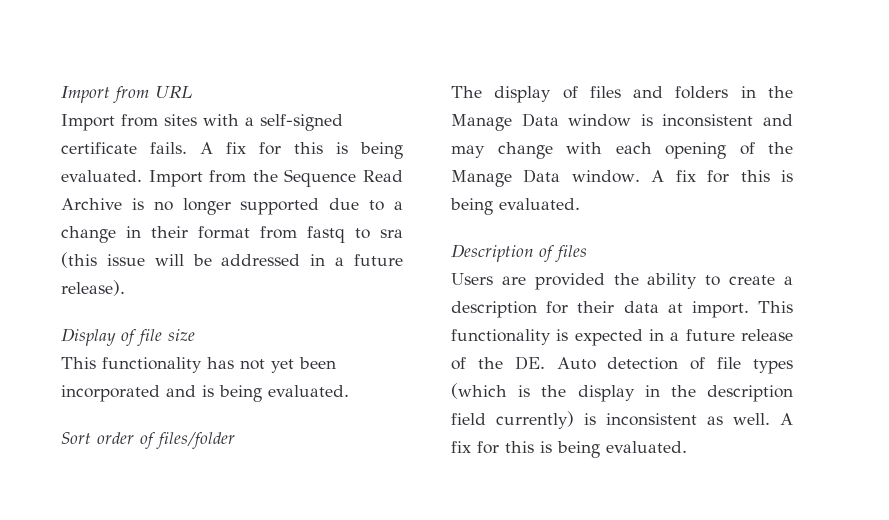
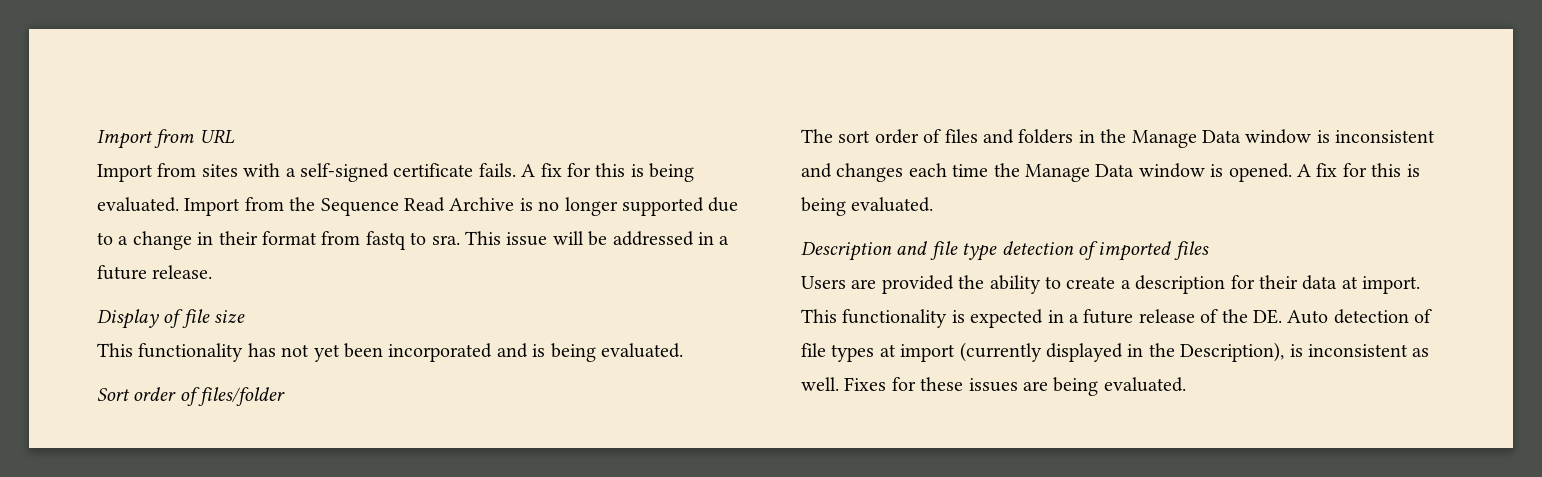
- Import from the Sequence Read Archive is no longer supported due to a change in their format from fastq to sra (this issue will be addressed in a future release).
+ Import from the Sequence Read Archive is no longer supported due to a change in their format from fastq to sra. This issue will be addressed in a future release.
- The display of files and folders in the Manage Data window is inconsistent and may change with each opening of the Manage Data window.
+ The sort order of files and folders in the Manage Data window is inconsistent and changes each time the Manage Data window is opened.
- Description of files
+ Description and file type detection of imported files
- This functionality is expected in a future release of the DE. Auto detection of file types (which is the display in the description field currently) is inconsistent as well. A fix for this is being evaluated.
+ This functionality is expected in a future release of the DE. Auto detection of file types at import (currently displayed in the Description), is inconsistent as well. Fixes for these issues are being evaluated.

